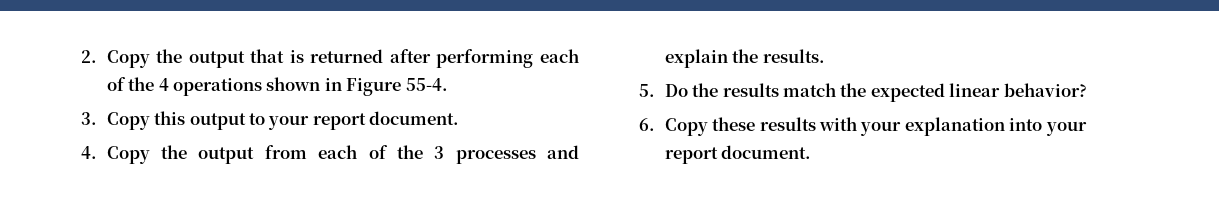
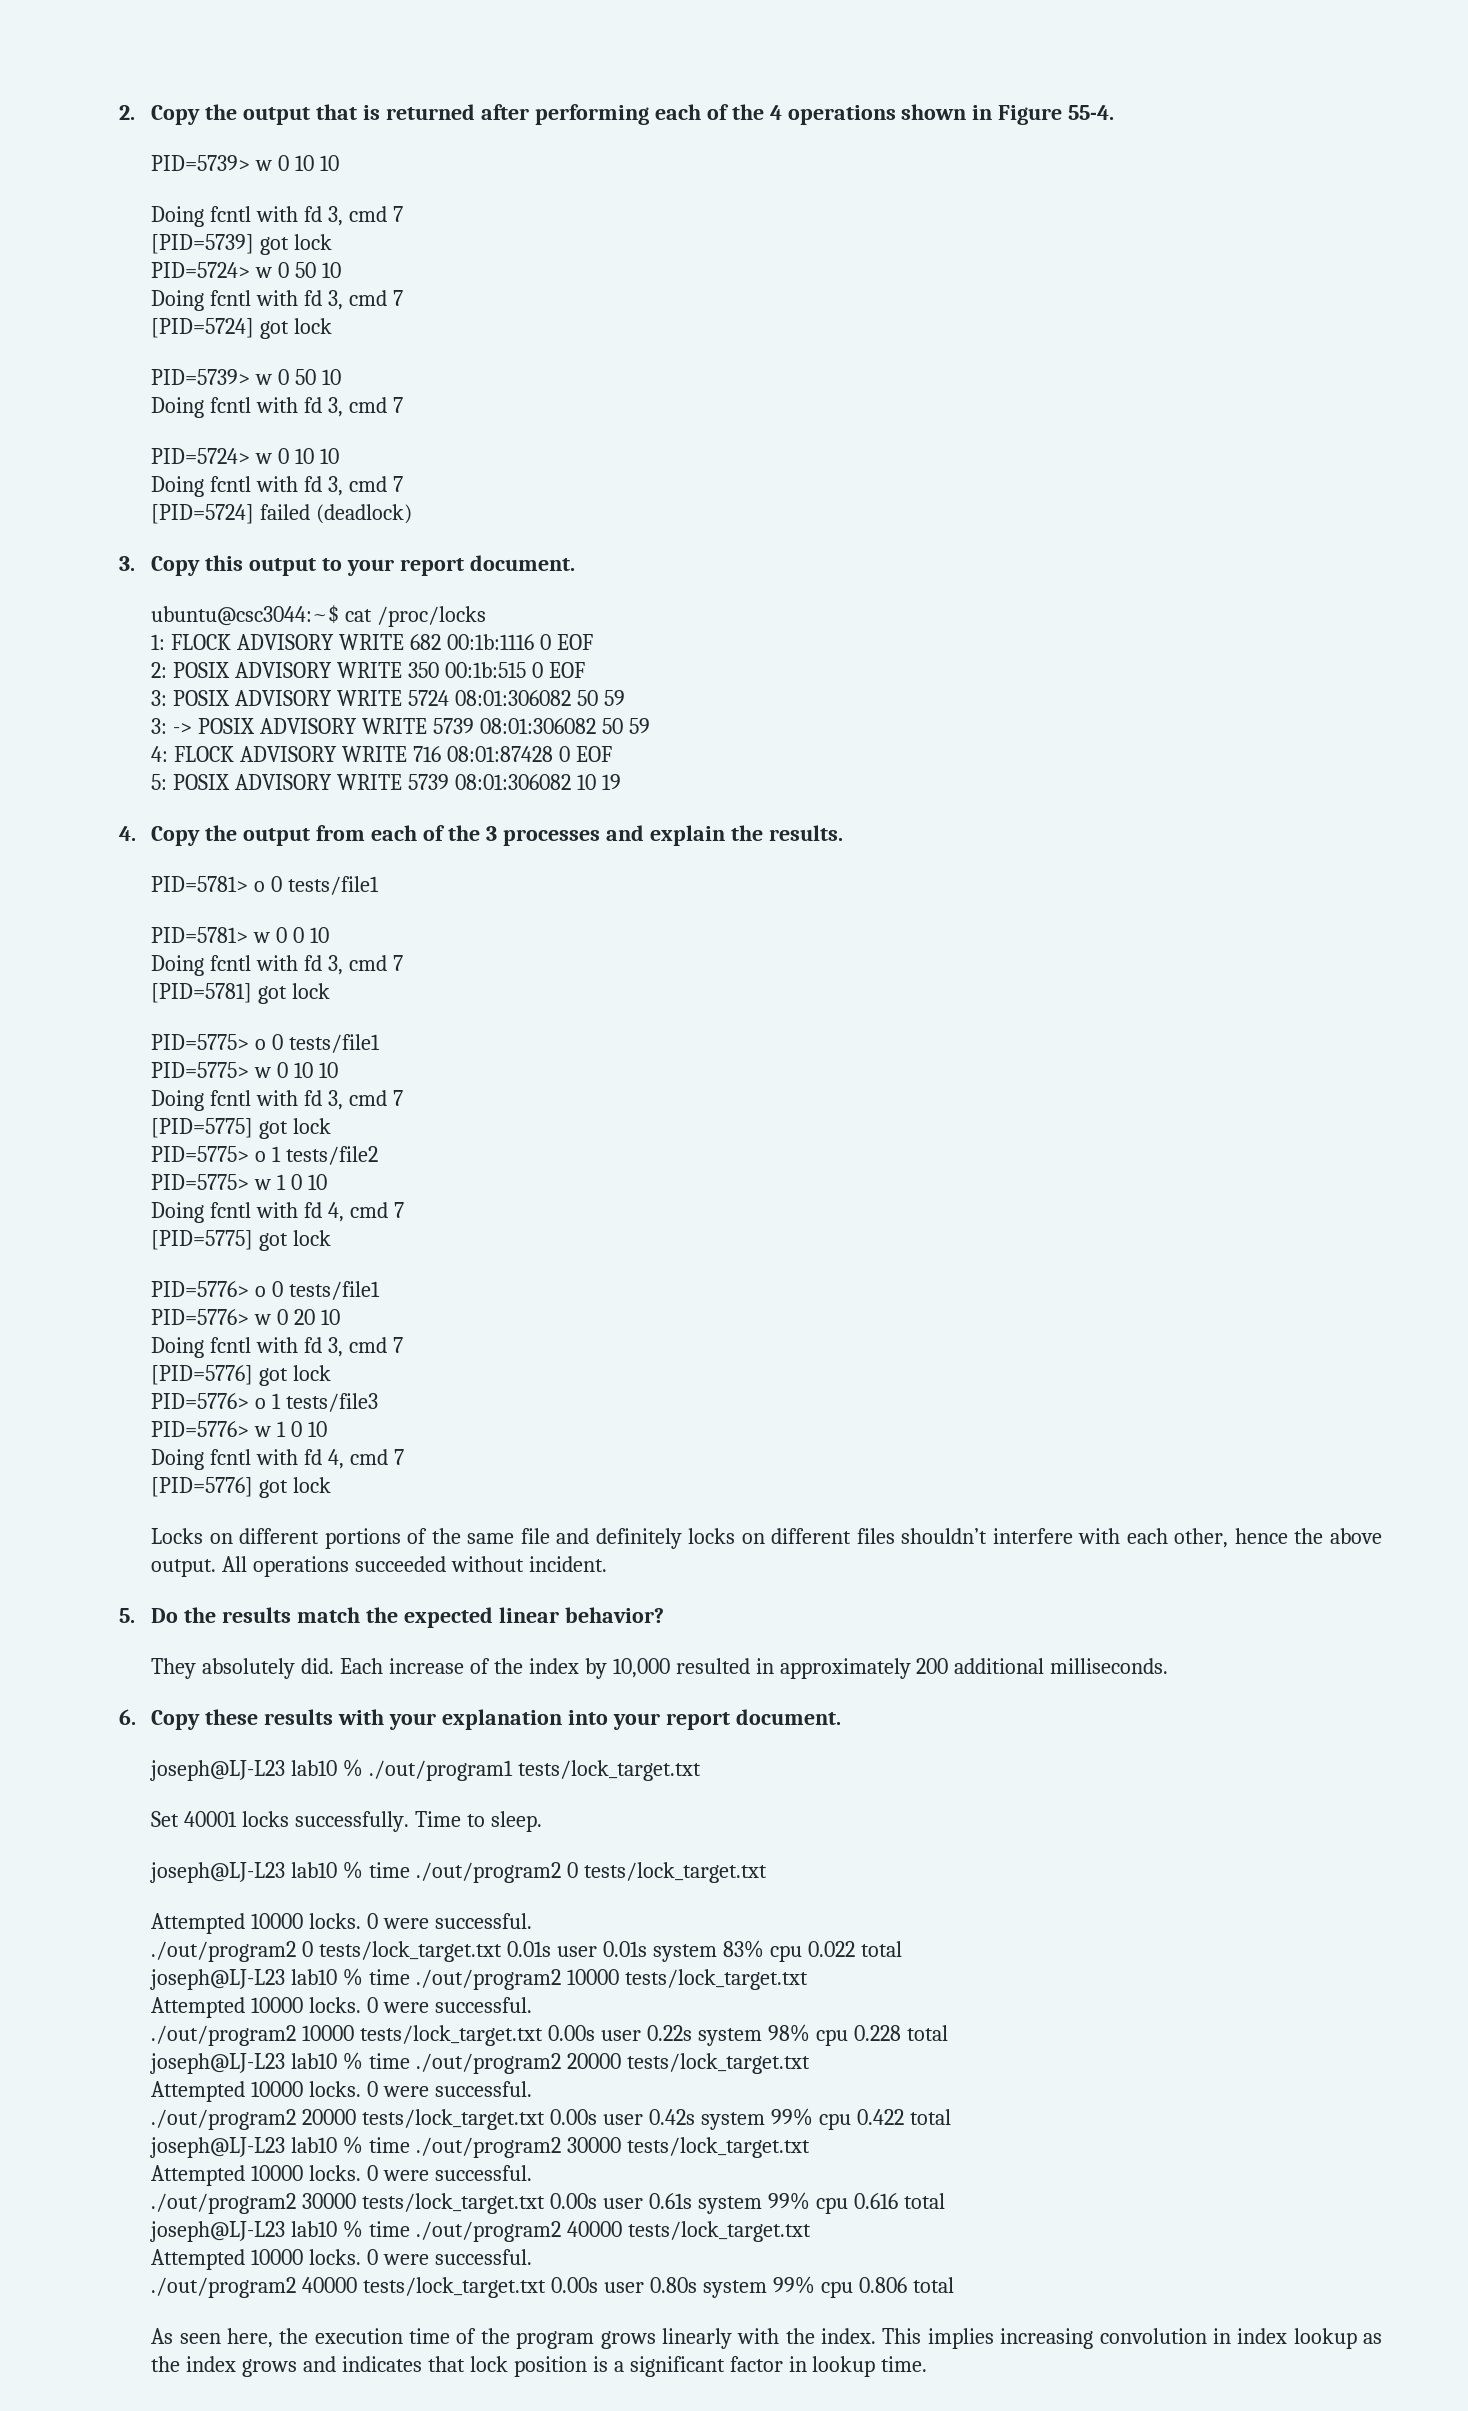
+ PID=5739> w 0 10 10
+ Doing fcntl with fd 3, cmd 7
+ [PID=5739] got lock
+ PID=5724> w 0 50 10
+ Doing fcntl with fd 3, cmd 7
+ [PID=5724] got lock
+ PID=5739> w 0 50 10
+ Doing fcntl with fd 3, cmd 7
+ PID=5724> w 0 10 10
+ Doing fcntl with fd 3, cmd 7
+ [PID=5724] failed (deadlock)
+ ubuntu@csc3044:~$ cat /proc/locks
+ 1: FLOCK ADVISORY WRITE 682 00:1b:1116 0 EOF
+ 2: POSIX ADVISORY WRITE 350 00:1b:515 0 EOF
+ 3: POSIX ADVISORY WRITE 5724 08:01:306082 50 59
+ 3: -> POSIX ADVISORY WRITE 5739 08:01:306082 50 59
+ 4: FLOCK ADVISORY WRITE 716 08:01:87428 0 EOF
+ 5: POSIX ADVISORY WRITE 5739 08:01:306082 10 19
+ PID=5781> o 0 tests/file1
+ PID=5781> w 0 0 10
+ Doing fcntl with fd 3, cmd 7
+ [PID=5781] got lock
+ PID=5775> o 0 tests/file1
+ PID=5775> w 0 10 10
+ Doing fcntl with fd 3, cmd 7
+ [PID=5775] got lock
+ PID=5775> o 1 tests/file2
+ PID=5775> w 1 0 10
+ Doing fcntl with fd 4, cmd 7
+ [PID=5775] got lock
+ PID=5776> o 0 tests/file1
+ PID=5776> w 0 20 10
+ Doing fcntl with fd 3, cmd 7
+ [PID=5776] got lock
+ PID=5776> o 1 tests/file3
+ PID=5776> w 1 0 10
+ Doing fcntl with fd 4, cmd 7
+ [PID=5776] got lock
+ Locks on different portions of the same file and definitely locks on different files shouldn’t interfere with each other, hence the above output. All operations succeeded without incident.
+ They absolutely did. Each increase of the index by 10,000 resulted in approximately 200 additional milliseconds.
+ joseph@LJ-L23 lab10 % ./out/program1 tests/lock_target.txt
+ Set 40001 locks successfully. Time to sleep.
+ joseph@LJ-L23 lab10 % time ./out/program2 0 tests/lock_target.txt
+ Attempted 10000 locks. 0 were successful.
+ ./out/program2 0 tests/lock_target.txt 0.01s user 0.01s system 83% cpu 0.022 total
+ joseph@LJ-L23 lab10 % time ./out/program2 10000 tests/lock_target.txt
+ Attempted 10000 locks. 0 were successful.
+ ./out/program2 10000 tests/lock_target.txt 0.00s user 0.22s system 98% cpu 0.228 total
+ joseph@LJ-L23 lab10 % time ./out/program2 20000 tests/lock_target.txt
+ Attempted 10000 locks. 0 were successful.
+ ./out/program2 20000 tests/lock_target.txt 0.00s user 0.42s system 99% cpu 0.422 total
+ joseph@LJ-L23 lab10 % time ./out/program2 30000 tests/lock_target.txt
+ Attempted 10000 locks. 0 were successful.
+ ./out/program2 30000 tests/lock_target.txt 0.00s user 0.61s system 99% cpu 0.616 total
+ joseph@LJ-L23 lab10 % time ./out/program2 40000 tests/lock_target.txt
+ Attempted 10000 locks. 0 were successful.
+ ./out/program2 40000 tests/lock_target.txt 0.00s user 0.80s system 99% cpu 0.806 total
+ As seen here, the execution time of the program grows linearly with the index. This implies increasing convolution in index lookup as the index grows and indicates that lock position is a significant factor in lookup time.

